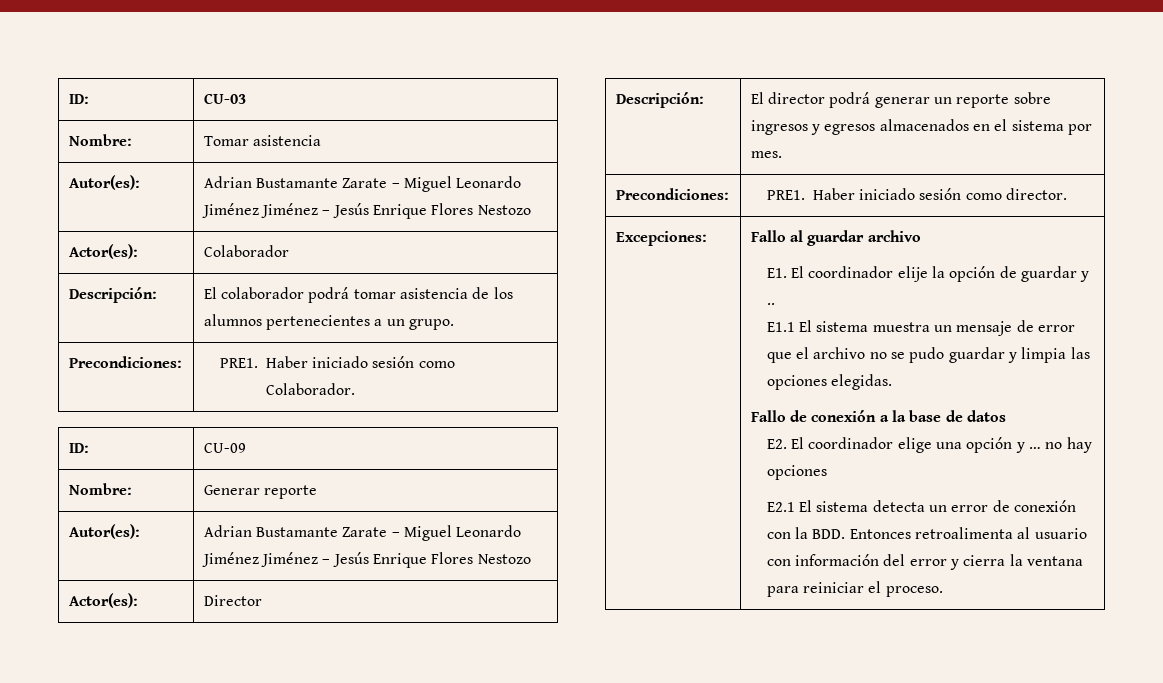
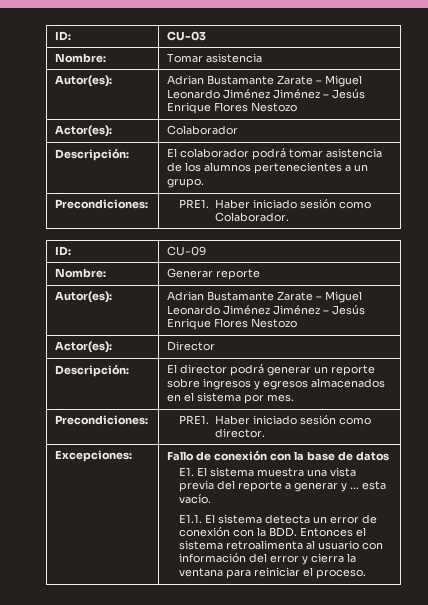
- Fallo al guardar archivo
- E1. El coordinador elije la opción de guardar y ..
- E1.1 El sistema muestra un mensaje de error que el archivo no se pudo guardar y limpia las opciones elegidas.
- Fallo de conexión a la base de datos
+ Fallo de conexión con la base de datos
- E2. El coordinador elige una opción y … no hay opciones
- E2.1 El sistema detecta un error de conexión con la BDD. Entonces retroalimenta al usuario con información del error y cierra la ventana para reiniciar el proceso.
+ E1. El sistema muestra una vista previa del reporte a generar y … esta vacío.
+ E1.1. El sistema detecta un error de conexión con la BDD. Entonces el sistema retroalimenta al usuario con información del error y cierra la ventana para reiniciar el proceso.

